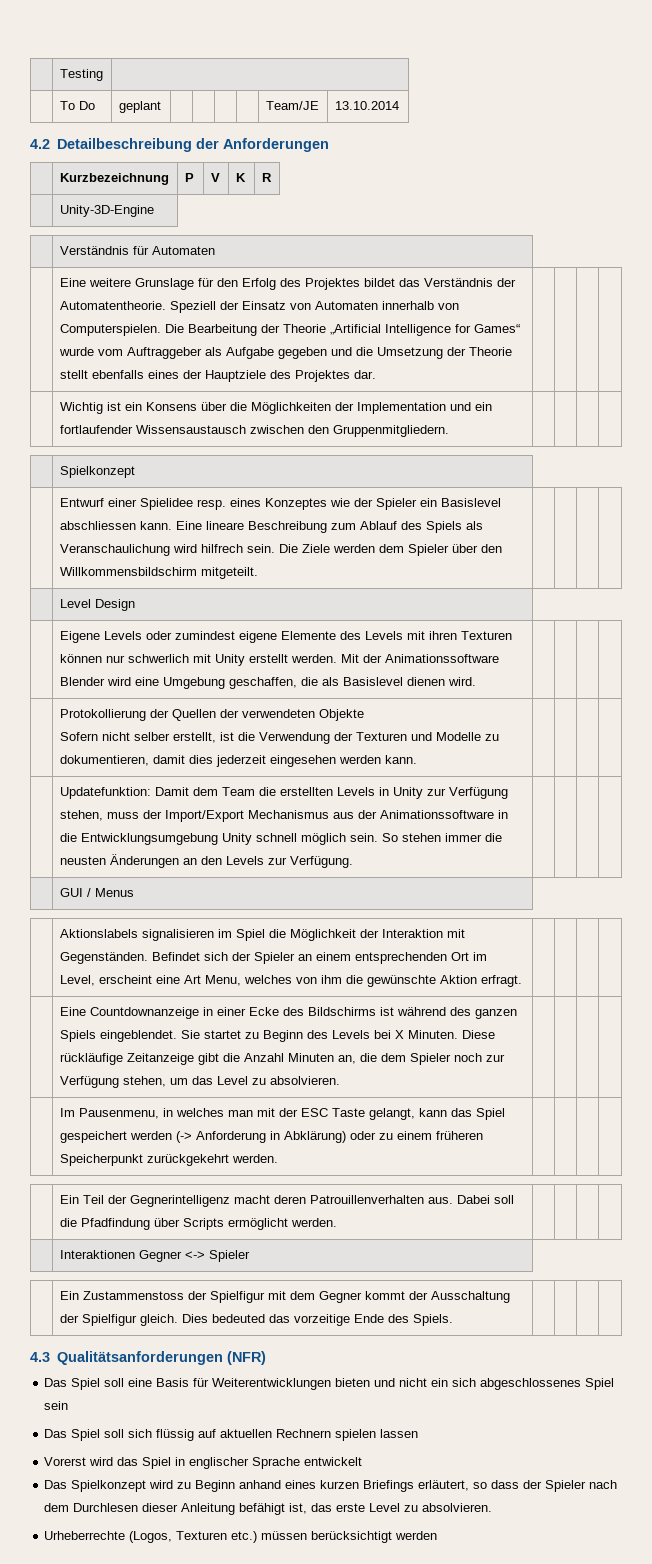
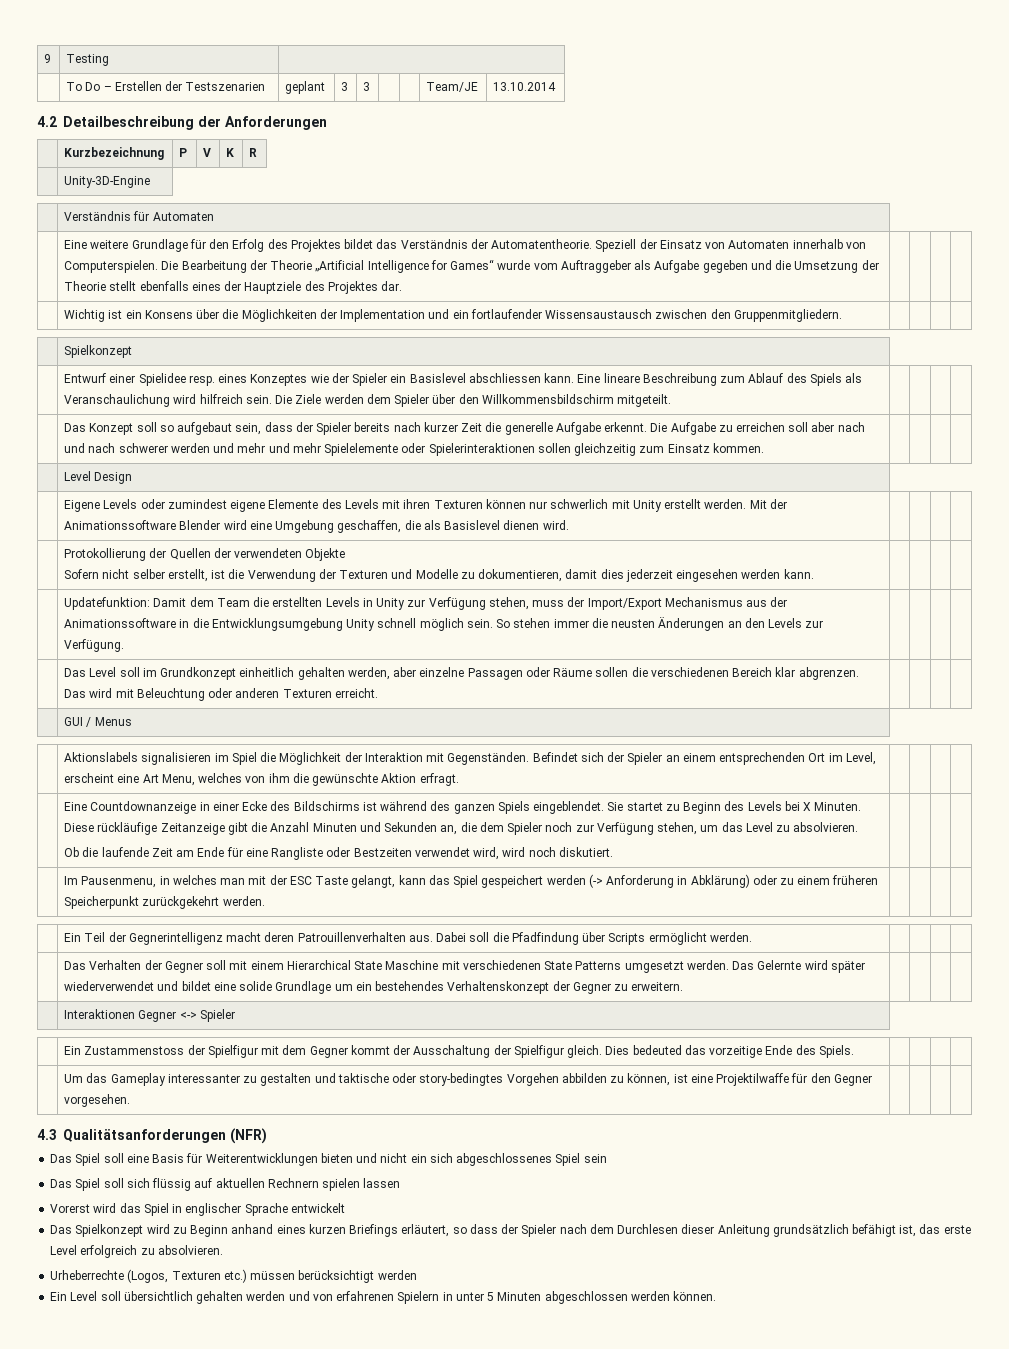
- | Testing |
+ 9 | Testing |
- | To Do | geplant | | | | | Team/JE | 13.10.2014
+ | To Do – Erstellen der Testszenarien | geplant | 3 | 3 | | | Team/JE | 13.10.2014
- Eine weitere Grunslage für den Erfolg des Projektes bildet das Verständnis der Automatentheorie.
+ Eine weitere Grundlage für den Erfolg des Projektes bildet das Verständnis der Automatentheorie.
- | Entwurf einer Spielidee resp. eines Konzeptes wie der Spieler ein Basislevel abschliessen kann. Eine lineare Beschreibung zum Ablauf des Spiels als Veranschaulichung wird hilfrech sein. Die Ziele werden dem Spieler über den Willkommensbildschirm mitgeteilt. | | | |
+ | Entwurf einer Spielidee resp. eines Konzeptes wie der Spieler ein Basislevel abschliessen kann. Eine lineare Beschreibung zum Ablauf des Spiels als Veranschaulichung wird hilfreich sein. Die Ziele werden dem Spieler über den Willkommensbildschirm mitgeteilt. | | | |
+ | Das Konzept soll so aufgebaut sein, dass der Spieler bereits nach kurzer Zeit die generelle Aufgabe erkennt. Die Aufgabe zu erreichen soll aber nach und nach schwerer werden und mehr und mehr Spielelemente oder Spielerinteraktionen sollen gleichzeitig zum Einsatz kommen. | | | |
+ | Das Level soll im Grundkonzept einheitlich gehalten werden, aber einzelne Passagen oder Räume sollen die verschiedenen Bereich klar abgrenzen. Das wird mit Beleuchtung oder anderen Texturen erreicht. | | | |
- Diese rückläufige Zeitanzeige gibt die Anzahl Minuten an, die dem Spieler noch zur Verfügung stehen, um das Level zu absolvieren.
+ Diese rückläufige Zeitanzeige gibt die Anzahl Minuten und Sekunden an, die dem Spieler noch zur Verfügung stehen, um das Level zu absolvieren.
+ Ob die laufende Zeit am Ende für eine Rangliste oder Bestzeiten verwendet wird, wird noch diskutiert.
+ | Das Verhalten der Gegner soll mit einem Hierarchical State Maschine mit verschiedenen State Patterns umgesetzt werden. Das Gelernte wird später wiederverwendet und bildet eine solide Grundlage um ein bestehendes Verhaltenskonzept der Gegner zu erweitern. | | | |
+ | Um das Gameplay interessanter zu gestalten und taktische oder story-bedingtes Vorgehen abbilden zu können, ist eine Projektilwaffe für den Gegner vorgesehen. | | | |
- Das Spielkonzept wird zu Beginn anhand eines kurzen Briefings erläutert, so dass der Spieler nach dem Durchlesen dieser Anleitung befähigt ist, das erste Level zu absolvieren.
+ Das Spielkonzept wird zu Beginn anhand eines kurzen Briefings erläutert, so dass der Spieler nach dem Durchlesen dieser Anleitung grundsätzlich befähigt ist, das erste Level erfolgreich zu absolvieren.
+ Ein Level soll übersichtlich gehalten werden und von erfahrenen Spielern in unter 5 Minuten abgeschlossen werden können.

